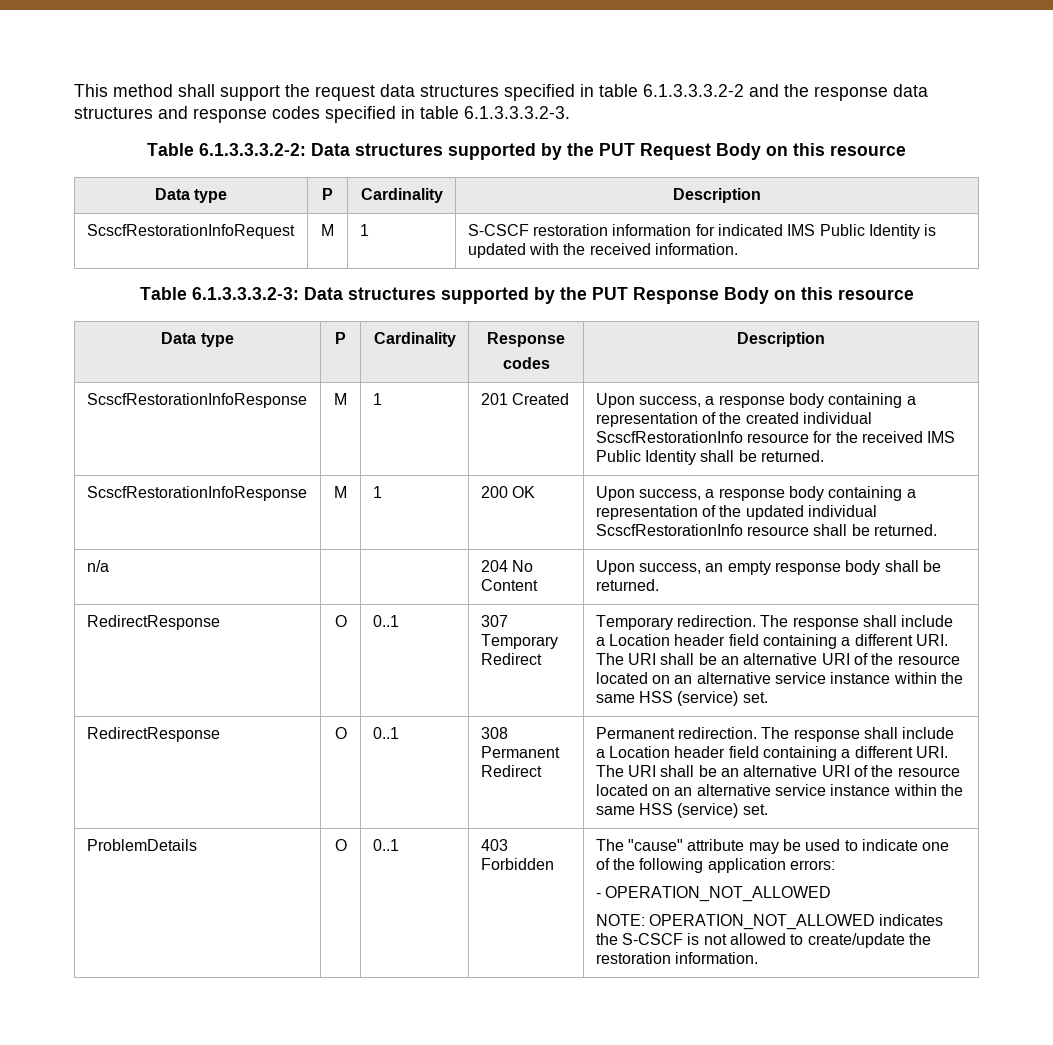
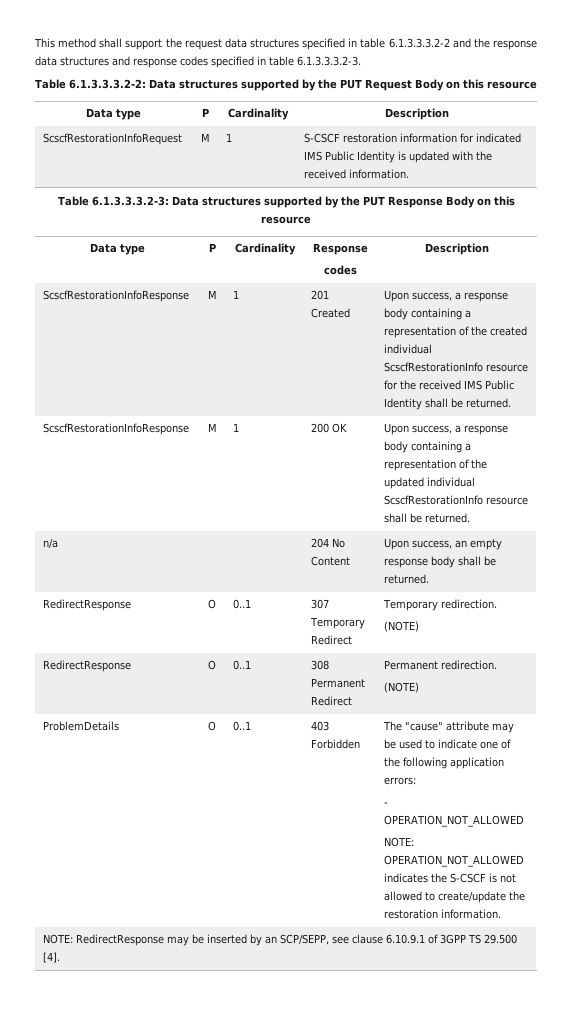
- Temporary redirection. The response shall include a Location header field containing a different URI. The URI shall be an alternative URI of the resource located on an alternative service instance within the same HSS (service) set.
+ Temporary redirection.
+ (NOTE)
- Permanent redirection. The response shall include a Location header field containing a different URI. The URI shall be an alternative URI of the resource located on an alternative service instance within the same HSS (service) set.
+ Permanent redirection.
+ (NOTE)
+ NOTE: RedirectResponse may be inserted by an SCP/SEPP, see clause 6.10.9.1 of 3GPP TS 29.500 [4].

